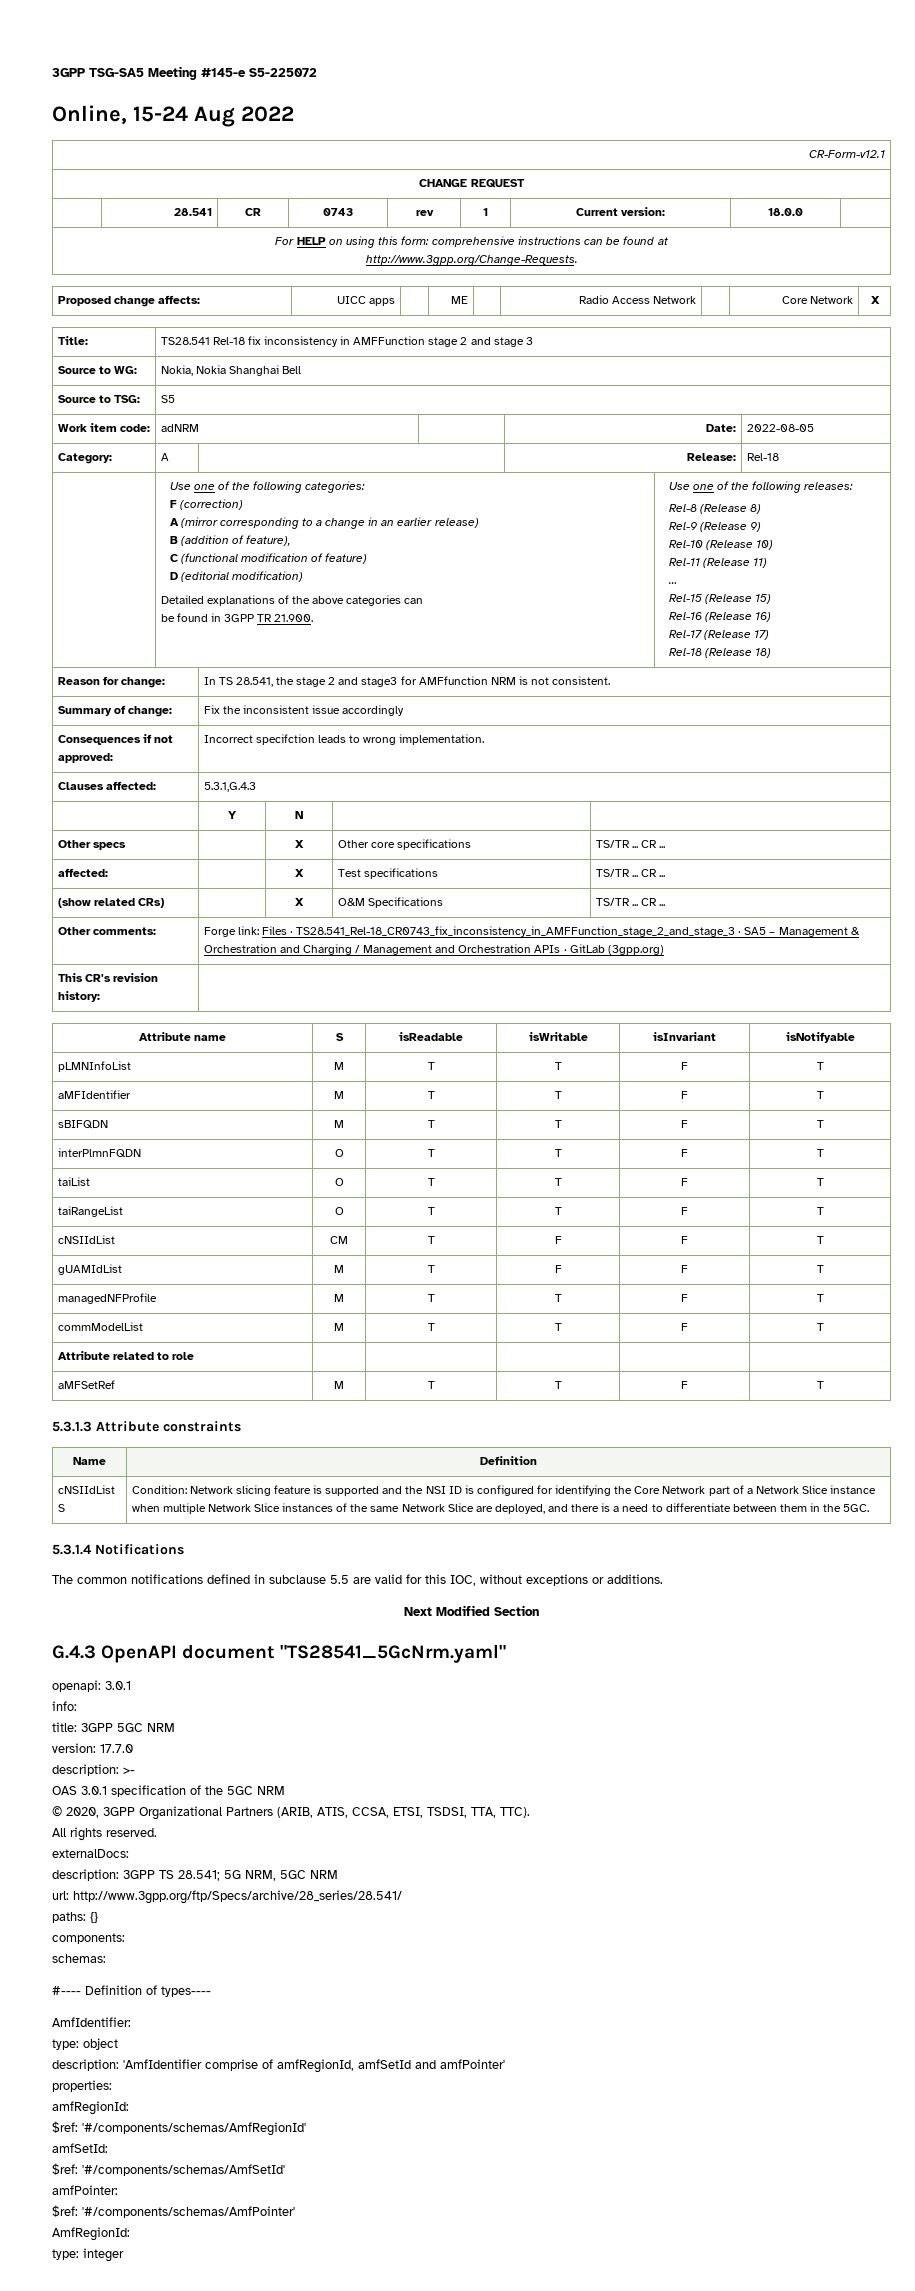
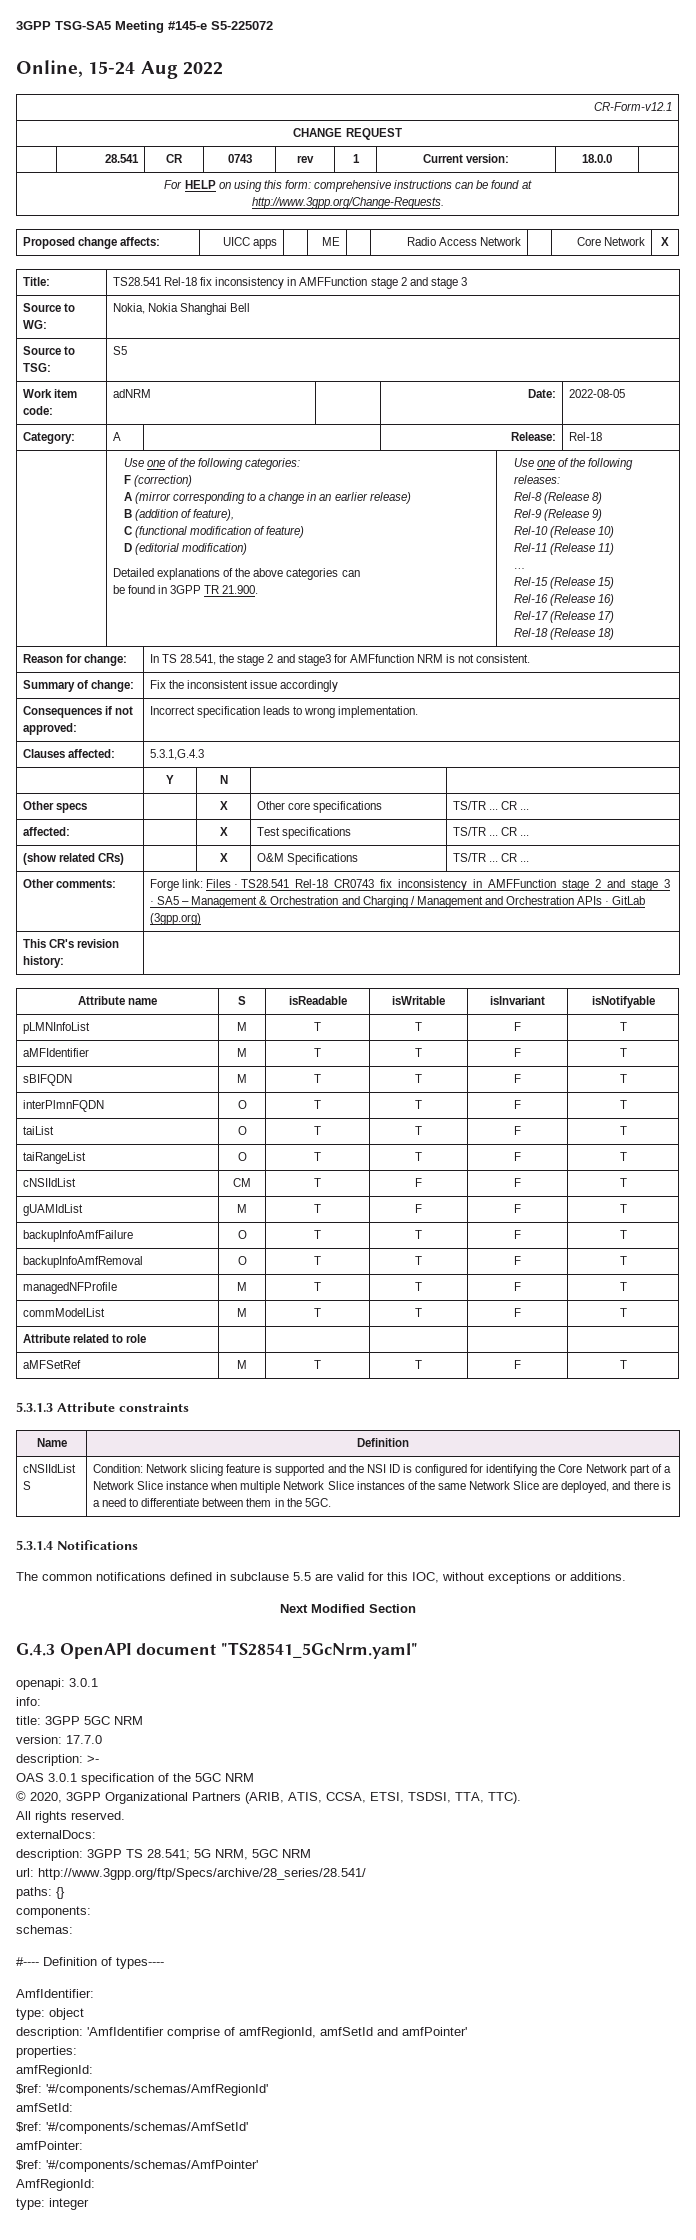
- Consequences if not approved: | Incorrect specifction leads to wrong implementation.
+ Consequences if not approved: | Incorrect specification leads to wrong implementation.
+ backupInfoAmfFailure | O | T | T | F | T
+ backupInfoAmfRemoval | O | T | T | F | T

